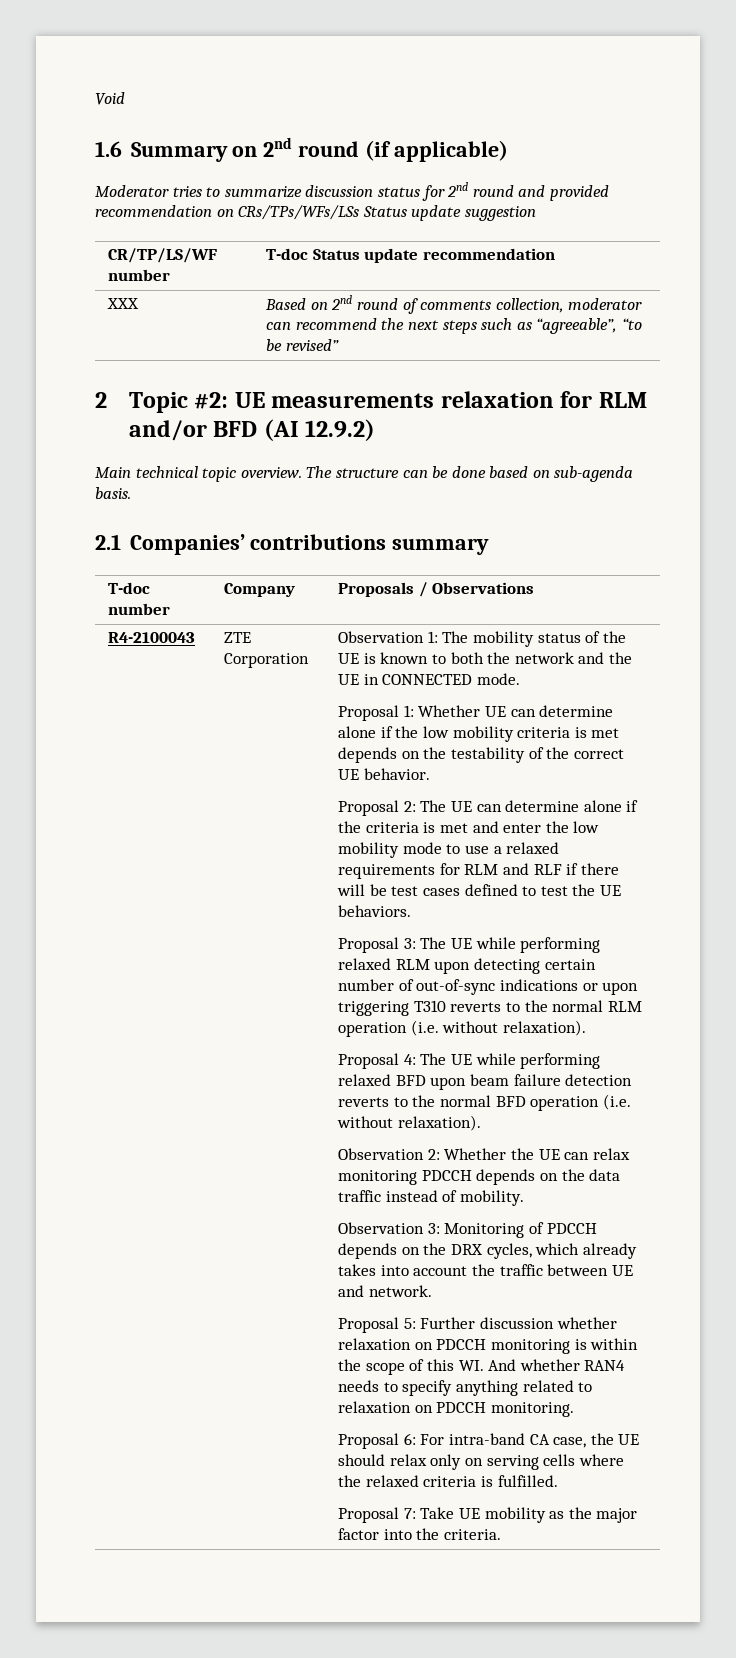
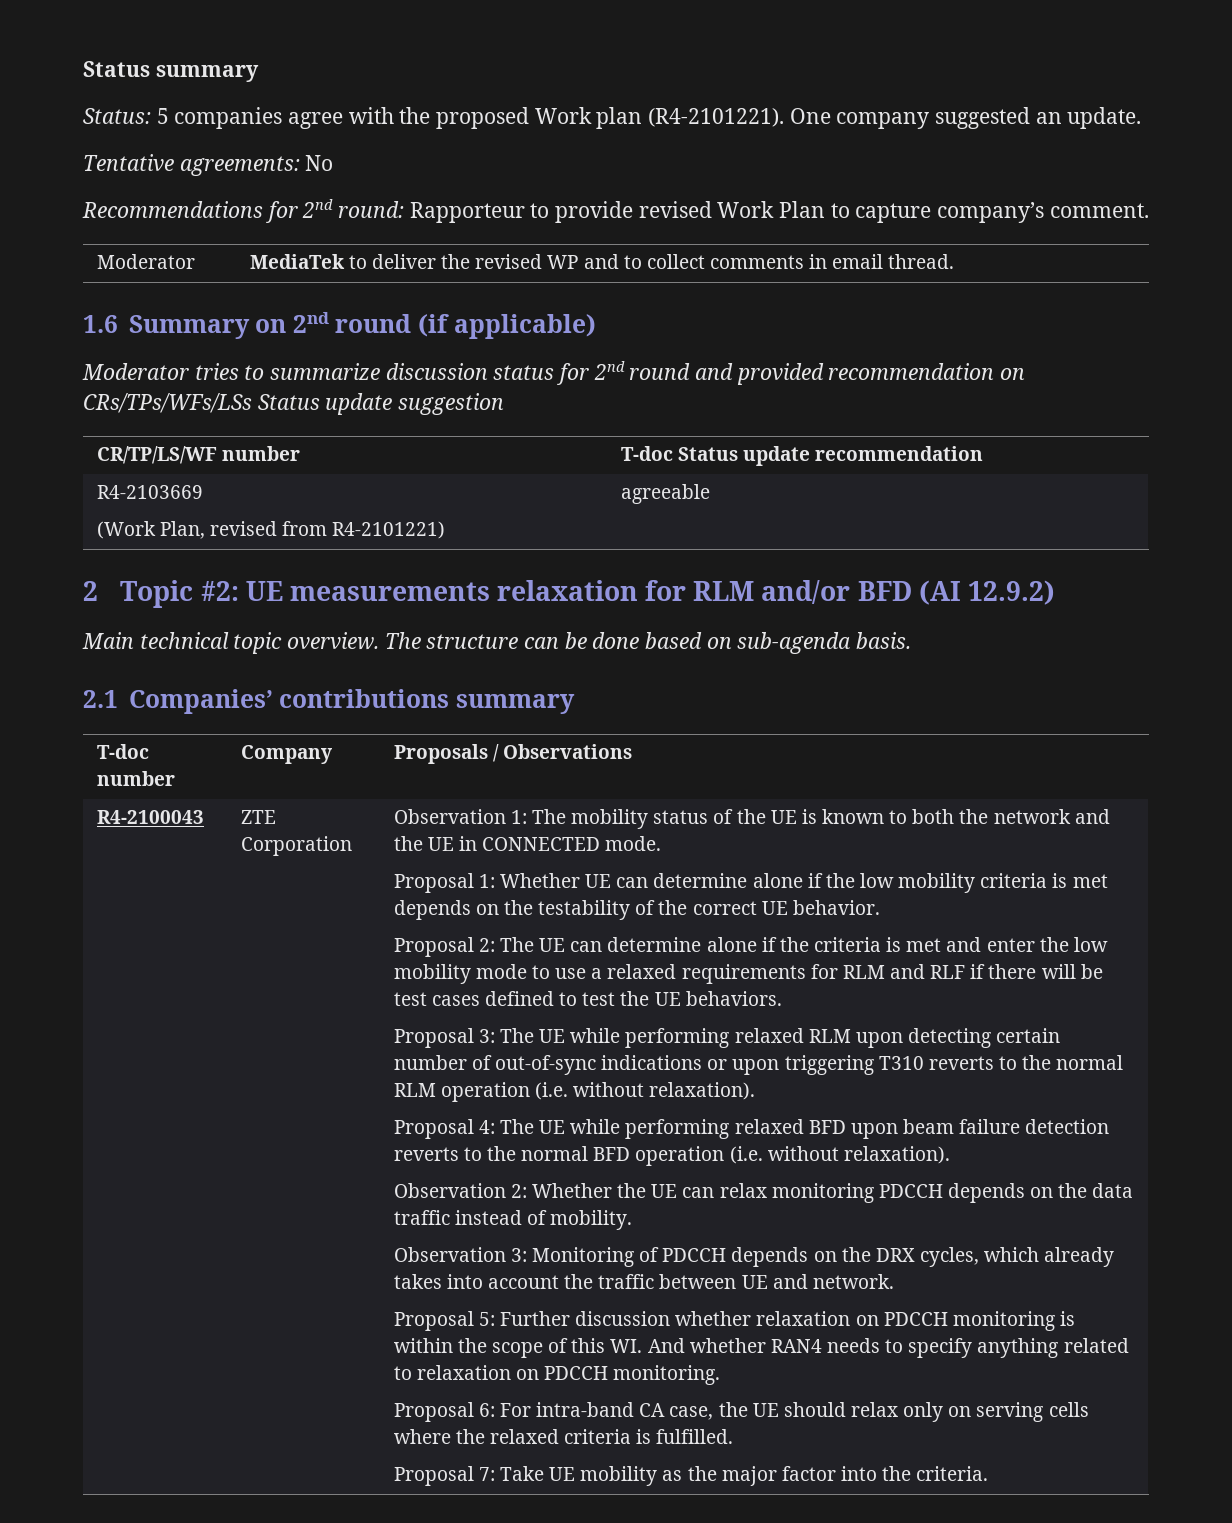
- Void
+ Status summary
+ Status: 5 companies agree with the proposed Work plan (R4-2101221). One company suggested an update.
+ Tentative agreements: No
+ Recommendations for 2nd round: Rapporteur to provide revised Work Plan to capture company’s comment.
+ Moderator | MediaTek to deliver the revised WP and to collect comments in email thread.
- XXX | Based on 2nd round of comments collection, moderator can recommend the next steps such as “agreeable”, “to be revised”
+ R4-2103669
+ (Work Plan, revised from R4-2101221) | agreeable

